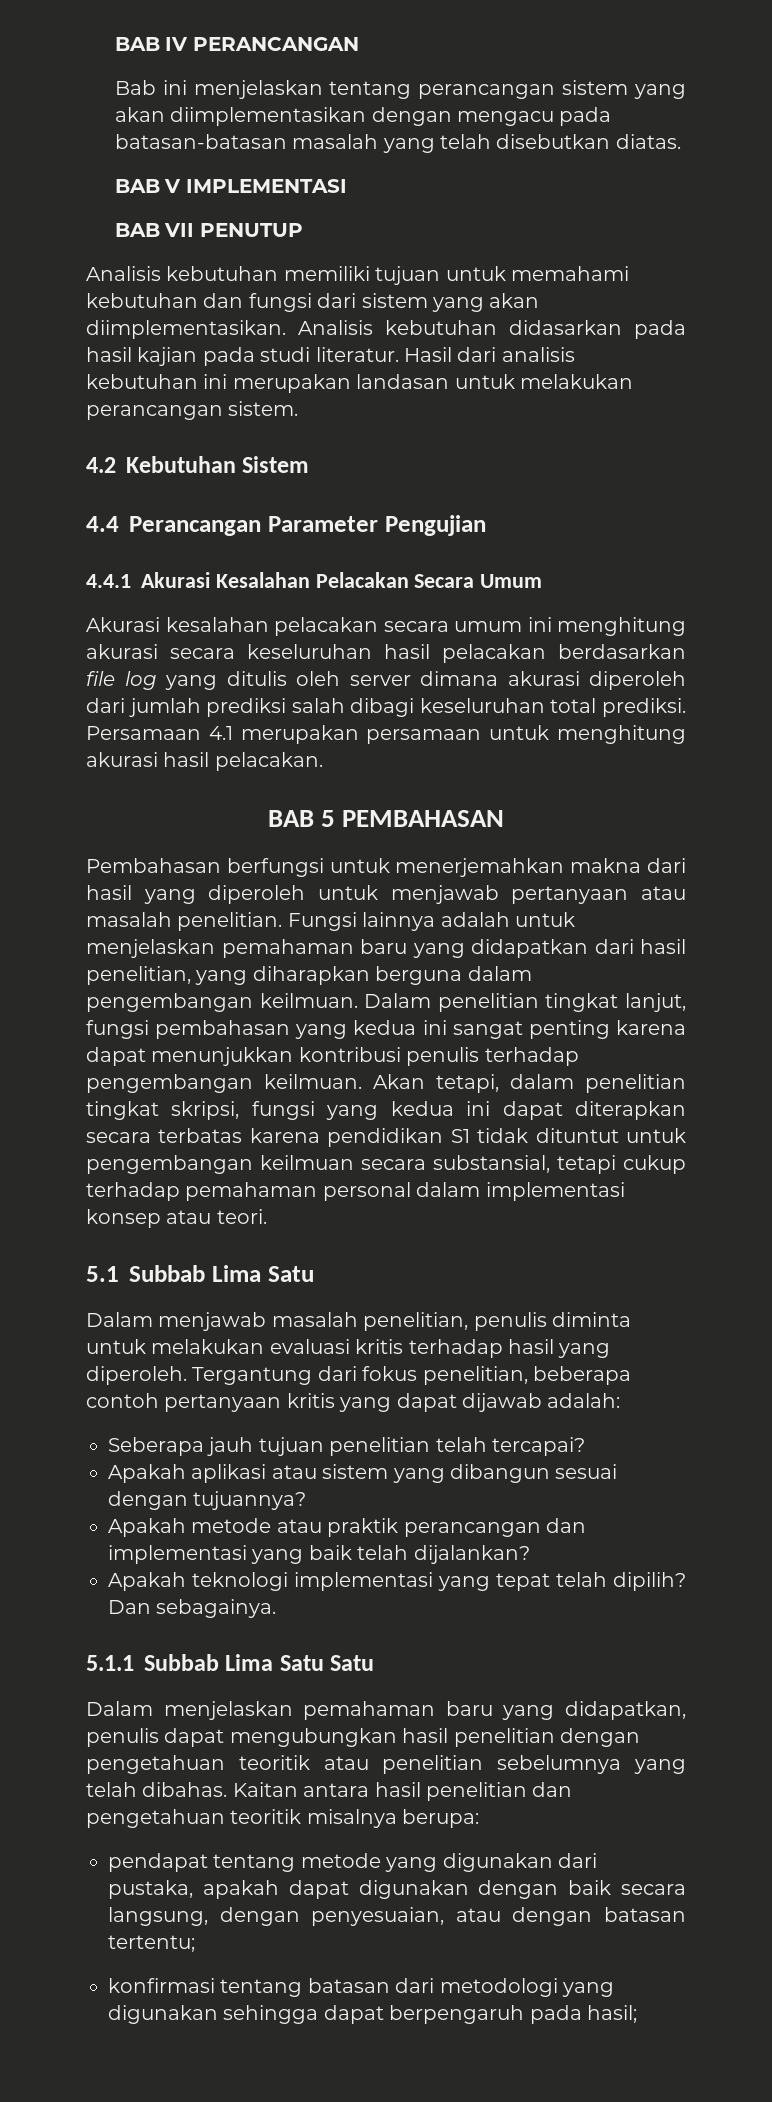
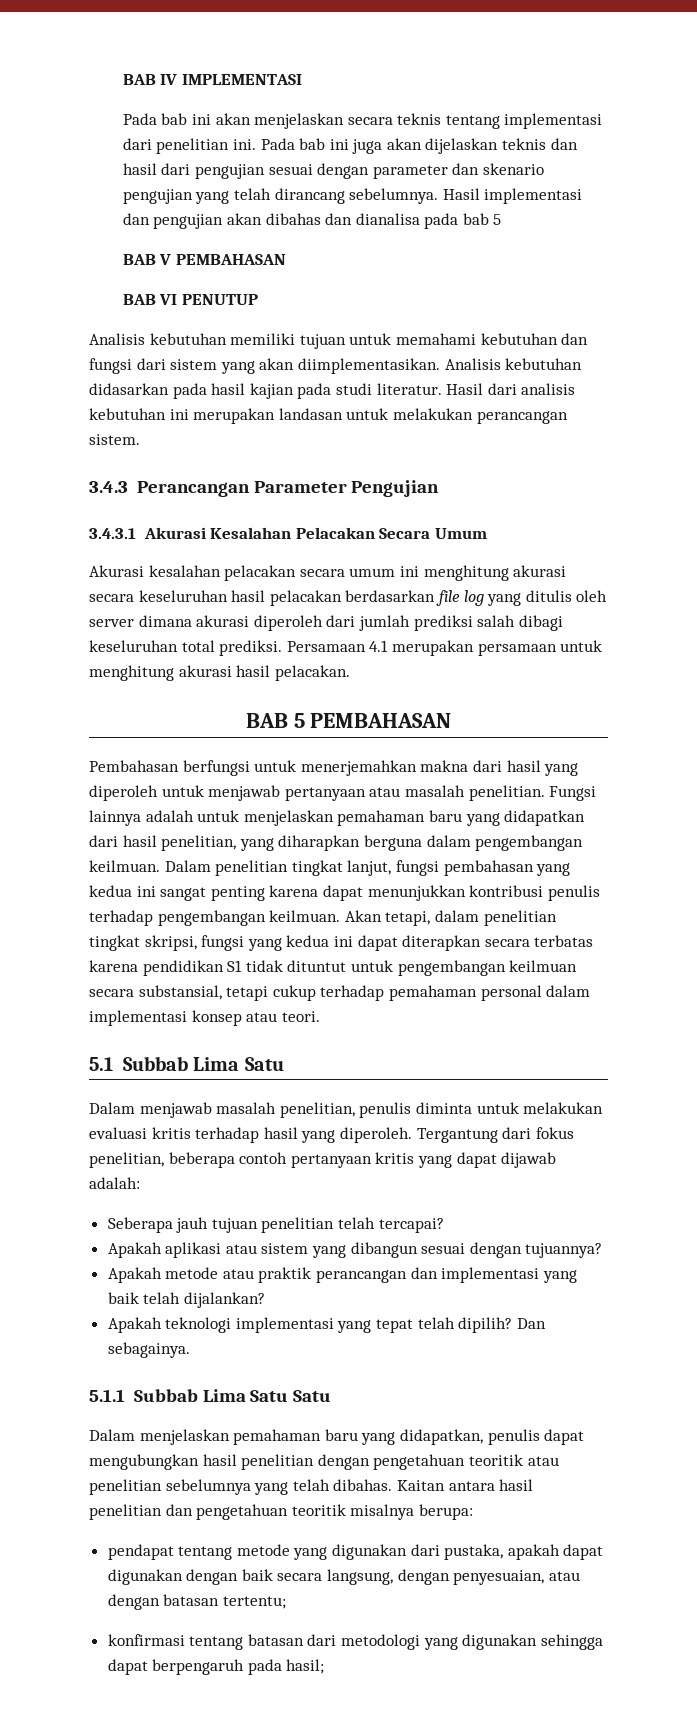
- BAB IV PERANCANGAN
- Bab ini menjelaskan tentang perancangan sistem yang akan diimplementasikan dengan mengacu pada batasan-batasan masalah yang telah disebutkan diatas.
+ BAB IV IMPLEMENTASI
+ Pada bab ini akan menjelaskan secara teknis tentang implementasi dari penelitian ini. Pada bab ini juga akan dijelaskan teknis dan hasil dari pengujian sesuai dengan parameter dan skenario pengujian yang telah dirancang sebelumnya. Hasil implementasi dan pengujian akan dibahas dan dianalisa pada bab 5
- BAB V IMPLEMENTASI
- BAB VII PENUTUP
+ BAB V PEMBAHASAN
+ BAB VI PENUTUP
- 4.2 Kebutuhan Sistem
- 4.4 Perancangan Parameter Pengujian
+ 3.4.3 Perancangan Parameter Pengujian
- 4.4.1 Akurasi Kesalahan Pelacakan Secara Umum
+ 3.4.3.1 Akurasi Kesalahan Pelacakan Secara Umum

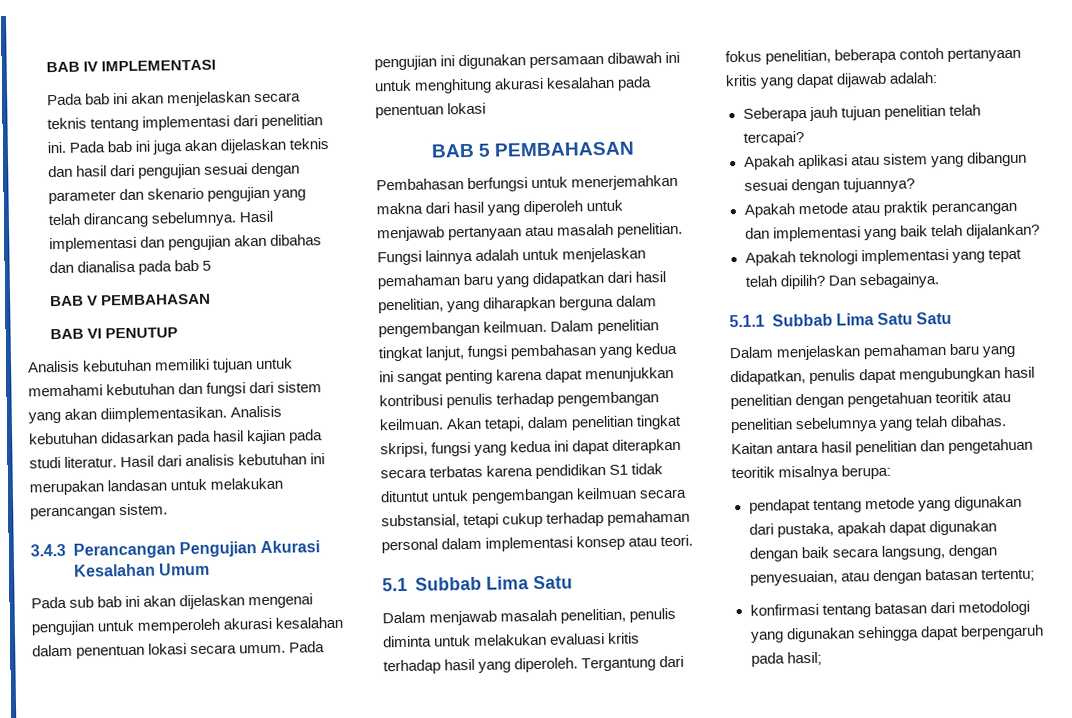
- 3.4.3 Perancangan Parameter Pengujian
- 3.4.3.1 Akurasi Kesalahan Pelacakan Secara Umum
+ 3.4.3 Perancangan Pengujian Akurasi Kesalahan Umum
- Akurasi kesalahan pelacakan secara umum ini menghitung akurasi secara keseluruhan hasil pelacakan berdasarkan file log yang ditulis oleh server dimana akurasi diperoleh dari jumlah prediksi salah dibagi keseluruhan total prediksi. Persamaan 4.1 merupakan persamaan untuk menghitung akurasi hasil pelacakan.
+ Pada sub bab ini akan dijelaskan mengenai pengujian untuk memperoleh akurasi kesalahan dalam penentuan lokasi secara umum. Pada pengujian ini digunakan persamaan dibawah ini untuk menghitung akurasi kesalahan pada penentuan lokasi

